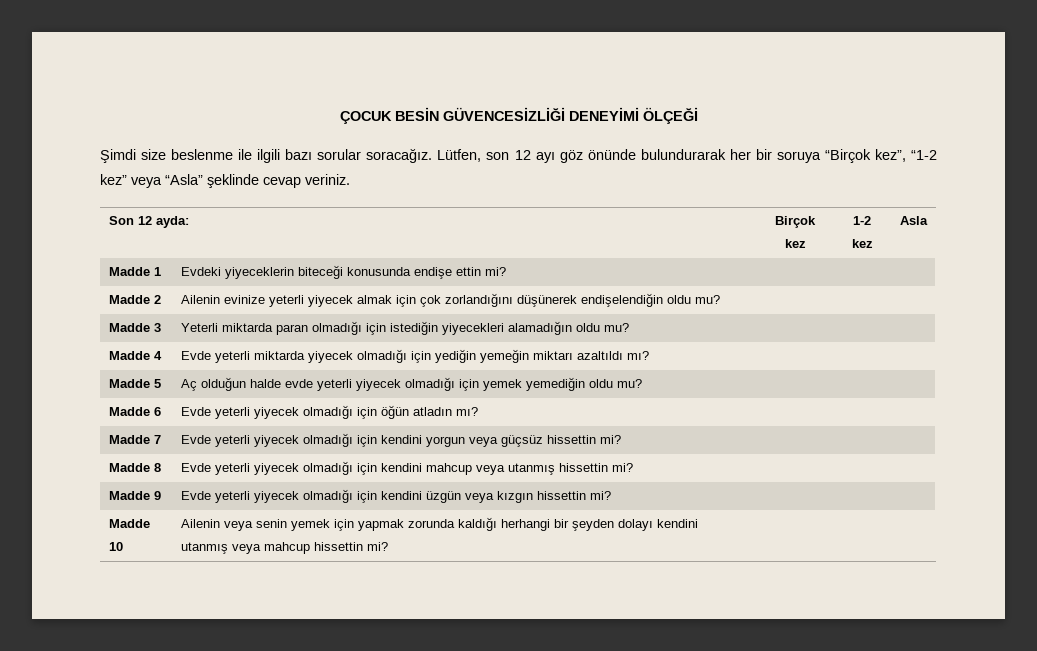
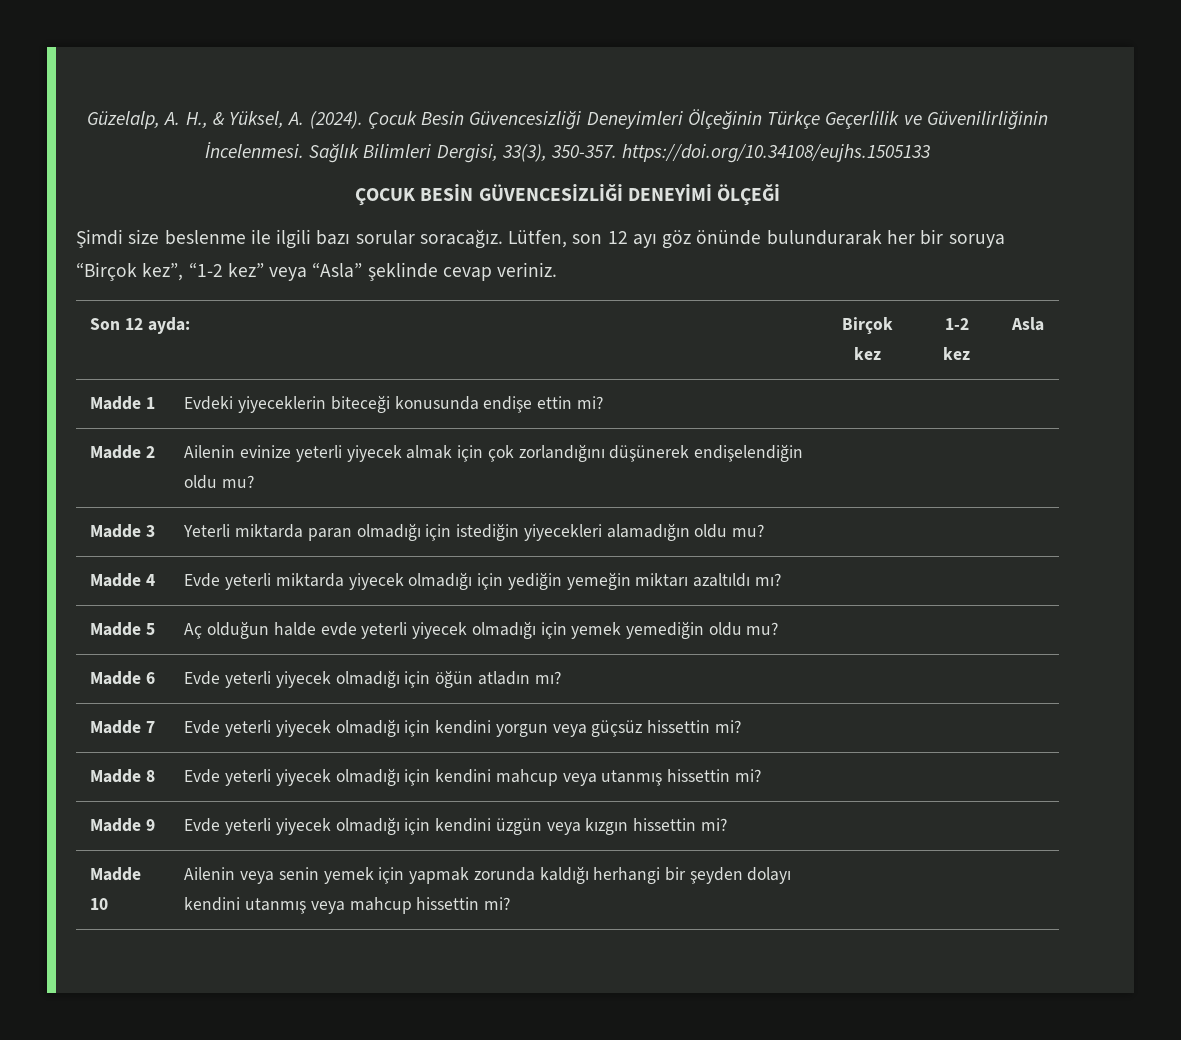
+ Güzelalp, A. H., & Yüksel, A. (2024). Çocuk Besin Güvencesizliği Deneyimleri Ölçeğinin Türkçe Geçerlilik ve Güvenilirliğinin İncelenmesi. Sağlık Bilimleri Dergisi, 33(3), 350-357. https://doi.org/10.34108/eujhs.1505133

